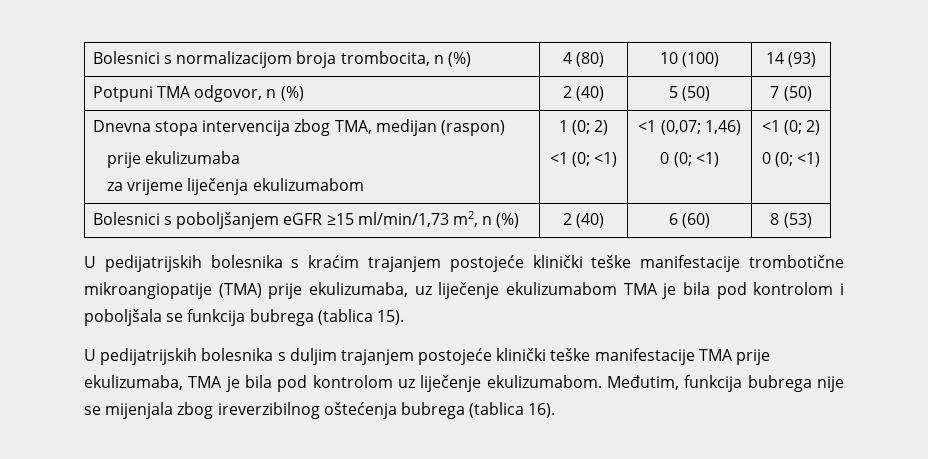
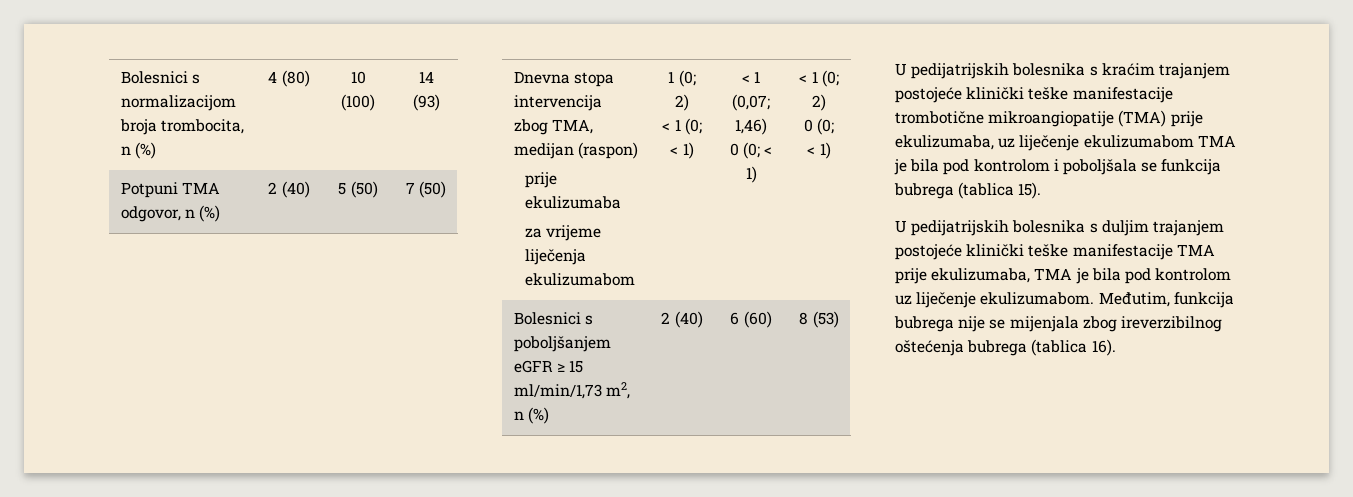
  Dnevna stopa intervencija zbog TMA, medijan (raspon)
  prije ekulizumaba
  za vrijeme liječenja ekulizumabom | 1 (0; 2)
- <1 (0; <1) | <1 (0,07; 1,46)
- 0 (0; <1) | <1 (0; 2)
- 0 (0; <1)
+ < 1 (0; < 1) | < 1 (0,07; 1,46)
+ 0 (0; < 1) | < 1 (0; 2)
+ 0 (0; < 1)
- Bolesnici s poboljšanjem eGFR ≥15 ml/min/1,73 m2, n (%) | 2 (40) | 6 (60) | 8 (53)
+ Bolesnici s poboljšanjem eGFR ≥ 15 ml/min/1,73 m2, n (%) | 2 (40) | 6 (60) | 8 (53)

